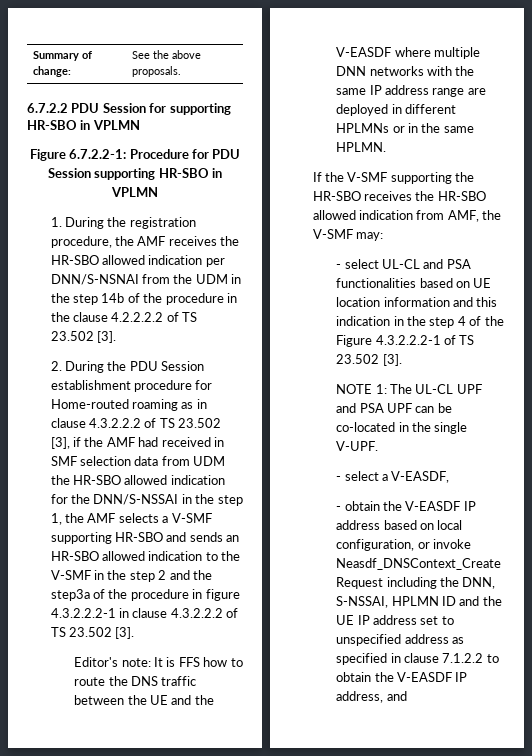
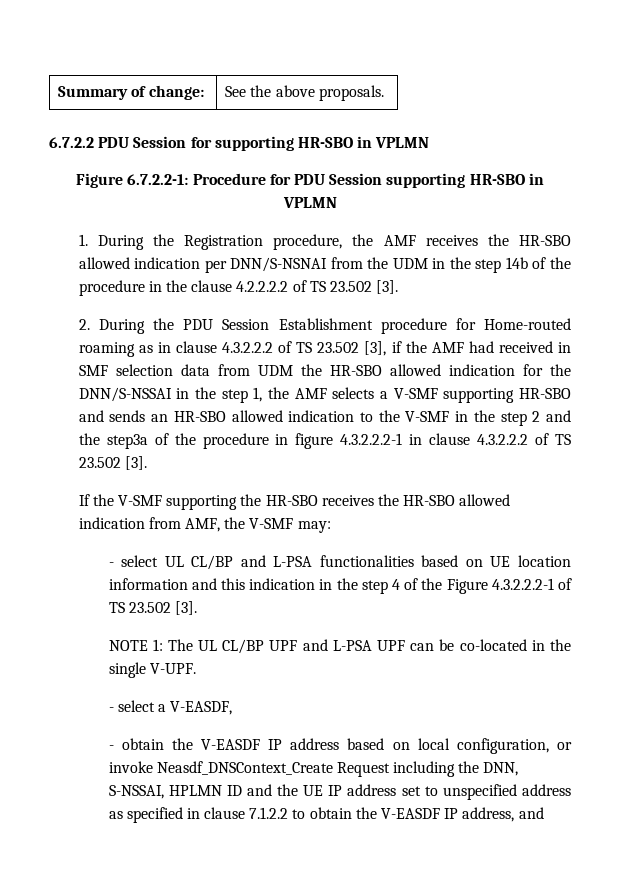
- 1. During the registration procedure, the AMF receives the HR-SBO allowed indication per DNN/S-NSNAI from the UDM in the step 14b of the procedure in the clause 4.2.2.2.2 of TS 23.502 [3].
+ 1. During the Registration procedure, the AMF receives the HR-SBO allowed indication per DNN/S-NSNAI from the UDM in the step 14b of the procedure in the clause 4.2.2.2.2 of TS 23.502 [3].
- 2. During the PDU Session establishment procedure for Home-routed roaming as in clause 4.3.2.2.2 of TS 23.502 [3], if the AMF had received in SMF selection data from UDM the HR-SBO allowed indication for the DNN/S-NSSAI in the step 1, the AMF selects a V-SMF supporting HR-SBO and sends an HR-SBO allowed indication to the V-SMF in the step 2 and the step3a of the procedure in figure 4.3.2.2.2-1 in clause 4.3.2.2.2 of TS 23.502 [3].
+ 2. During the PDU Session Establishment procedure for Home-routed roaming as in clause 4.3.2.2.2 of TS 23.502 [3], if the AMF had received in SMF selection data from UDM the HR-SBO allowed indication for the DNN/S-NSSAI in the step 1, the AMF selects a V-SMF supporting HR-SBO and sends an HR-SBO allowed indication to the V-SMF in the step 2 and the step3a of the procedure in figure 4.3.2.2.2-1 in clause 4.3.2.2.2 of TS 23.502 [3].
- Editor's note: It is FFS how to route the DNS traffic between the UE and the V-EASDF where multiple DNN networks with the same IP address range are deployed in different HPLMNs or in the same HPLMN.
- - select UL-CL and PSA functionalities based on UE location information and this indication in the step 4 of the Figure 4.3.2.2.2-1 of TS 23.502 [3].
+ - select UL CL/BP and L-PSA functionalities based on UE location information and this indication in the step 4 of the Figure 4.3.2.2.2-1 of TS 23.502 [3].
- NOTE 1: The UL-CL UPF and PSA UPF can be co-located in the single V-UPF.
+ NOTE 1: The UL CL/BP UPF and L-PSA UPF can be co-located in the single V-UPF.

